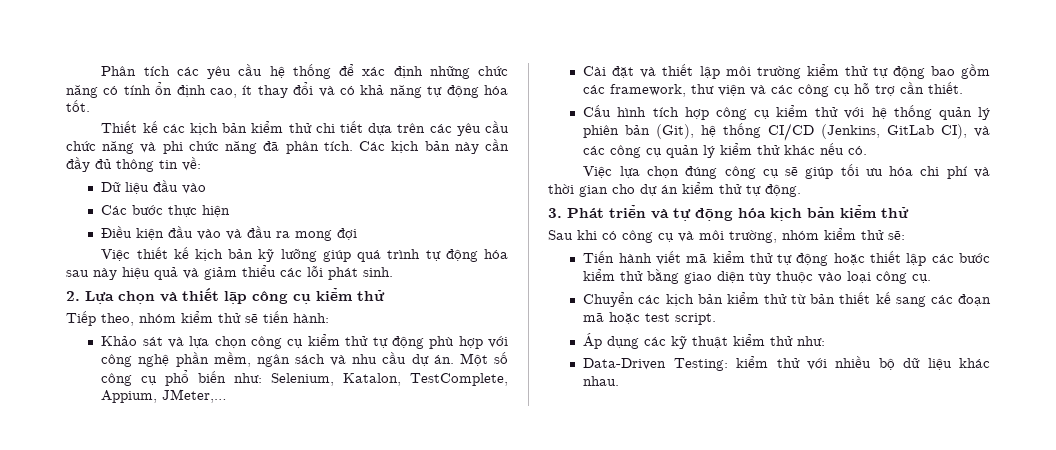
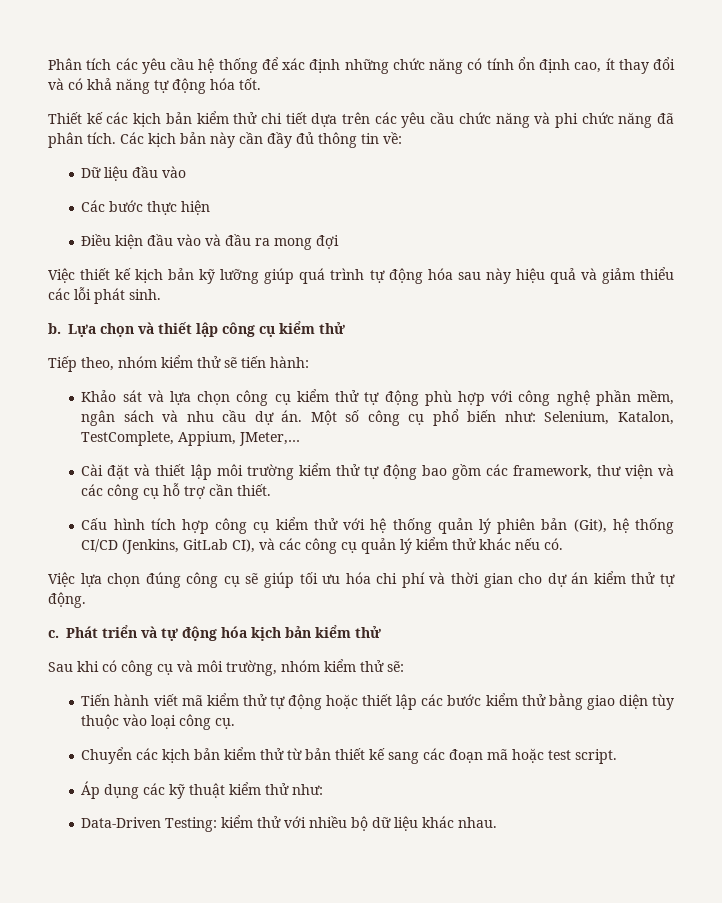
- 2. Lựa chọn và thiết lập công cụ kiểm thử
+ b. Lựa chọn và thiết lập công cụ kiểm thử
- 3. Phát triển và tự động hóa kịch bản kiểm thử
+ c. Phát triển và tự động hóa kịch bản kiểm thử

